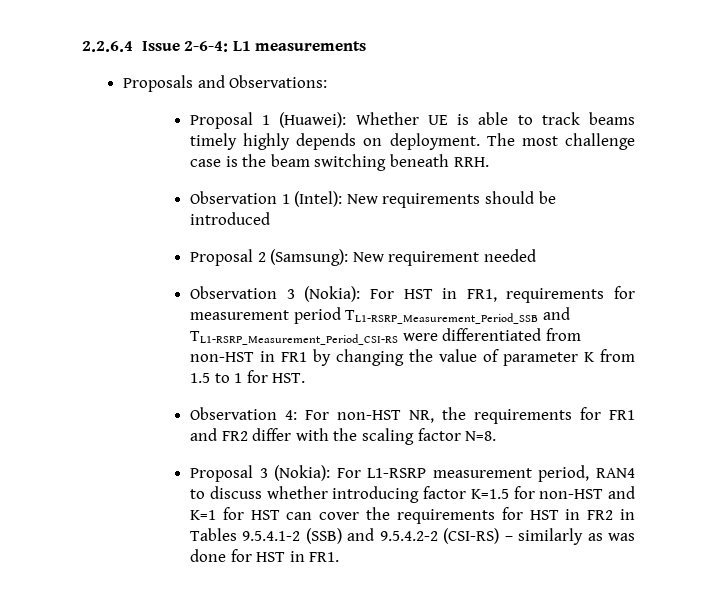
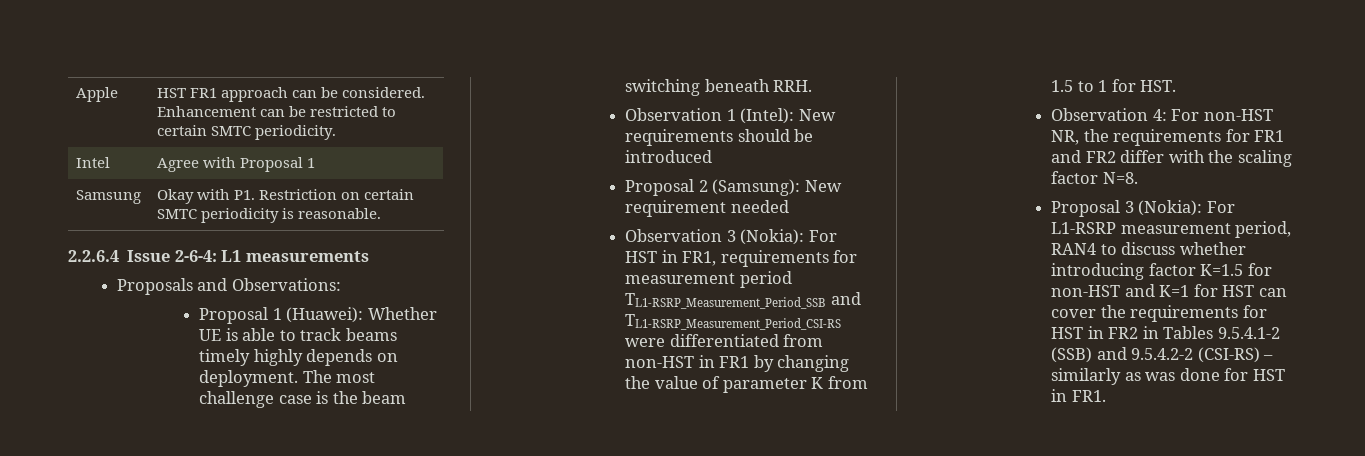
+ Apple | HST FR1 approach can be considered. Enhancement can be restricted to certain SMTC periodicity.
+ Intel | Agree with Proposal 1
+ Samsung | Okay with P1. Restriction on certain SMTC periodicity is reasonable.

